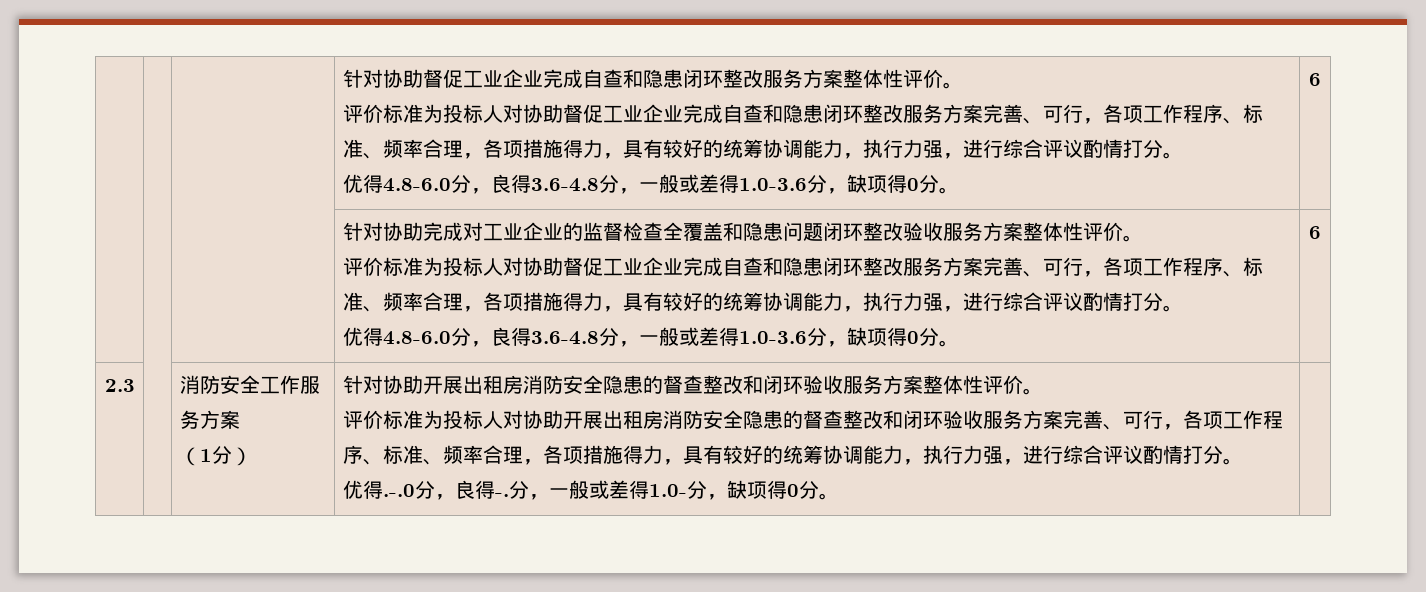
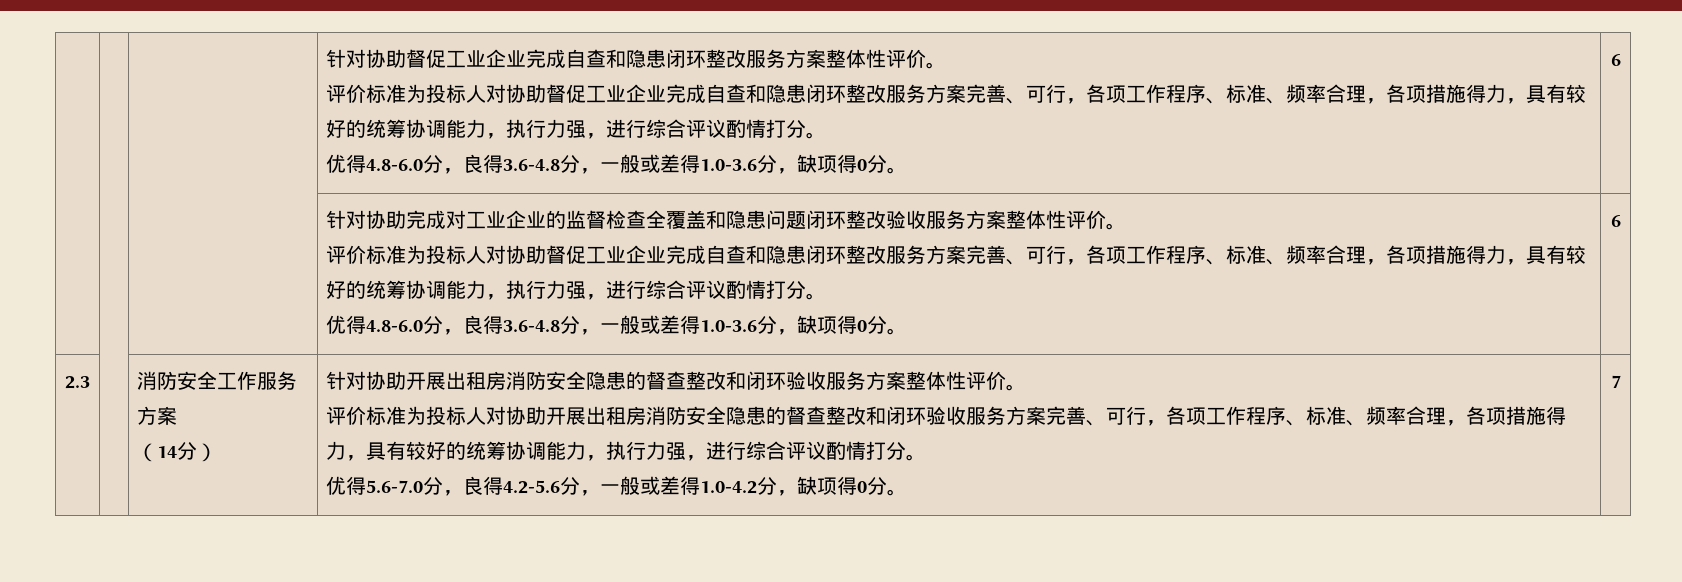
- （1分）
+ （14分）
- 优得.-.0分，良得-.分，一般或差得1.0-分，缺项得0分。
+ 优得5.6-7.0分，良得4.2-5.6分，一般或差得1.0-4.2分，缺项得0分。 | 7

